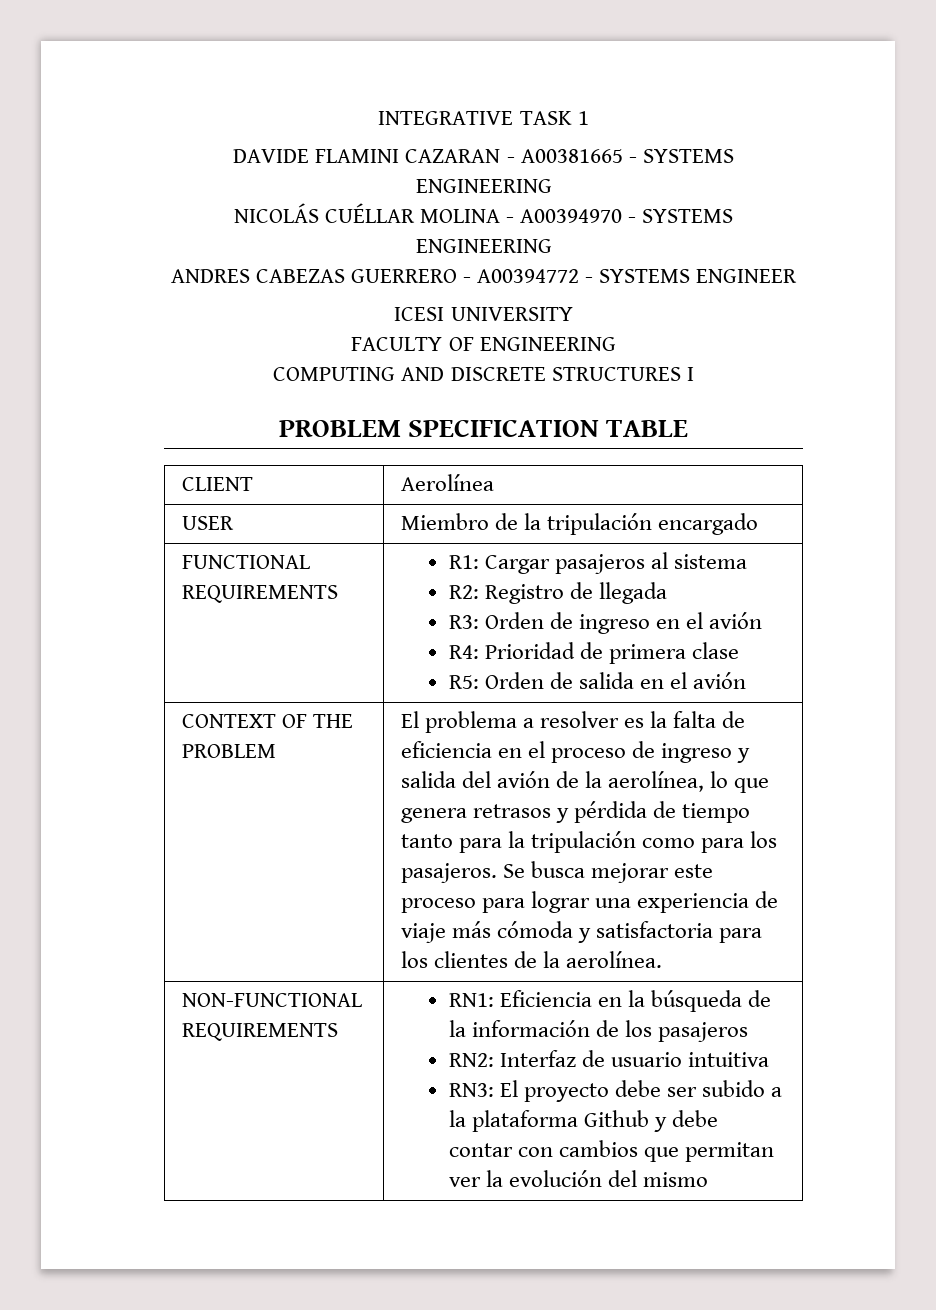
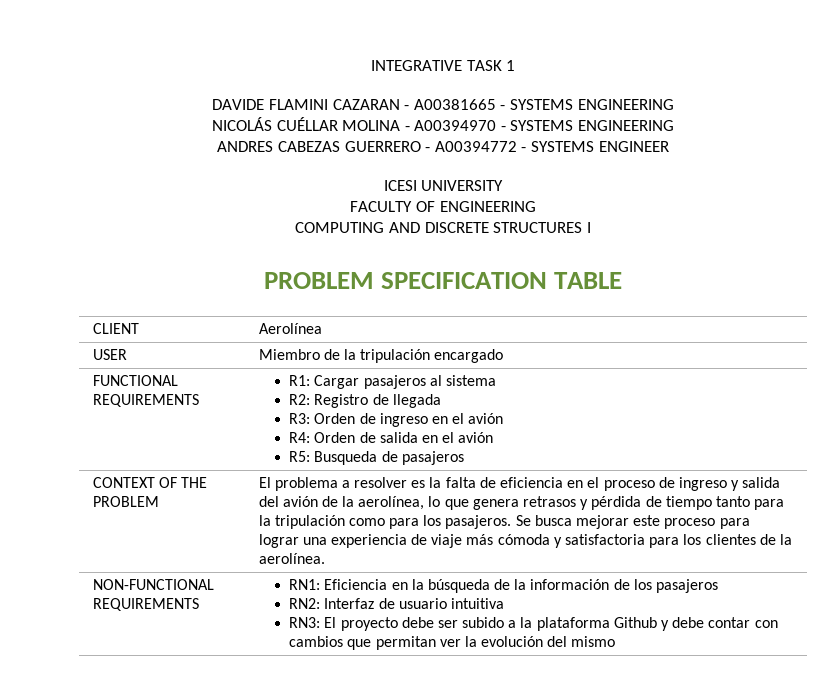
  FUNCTIONAL REQUIREMENTS | R1: Cargar pasajeros al sistema
  R2: Registro de llegada
  R3: Orden de ingreso en el avión
- R4: Prioridad de primera clase
- R5: Orden de salida en el avión
+ R4: Orden de salida en el avión
+ R5: Busqueda de pasajeros

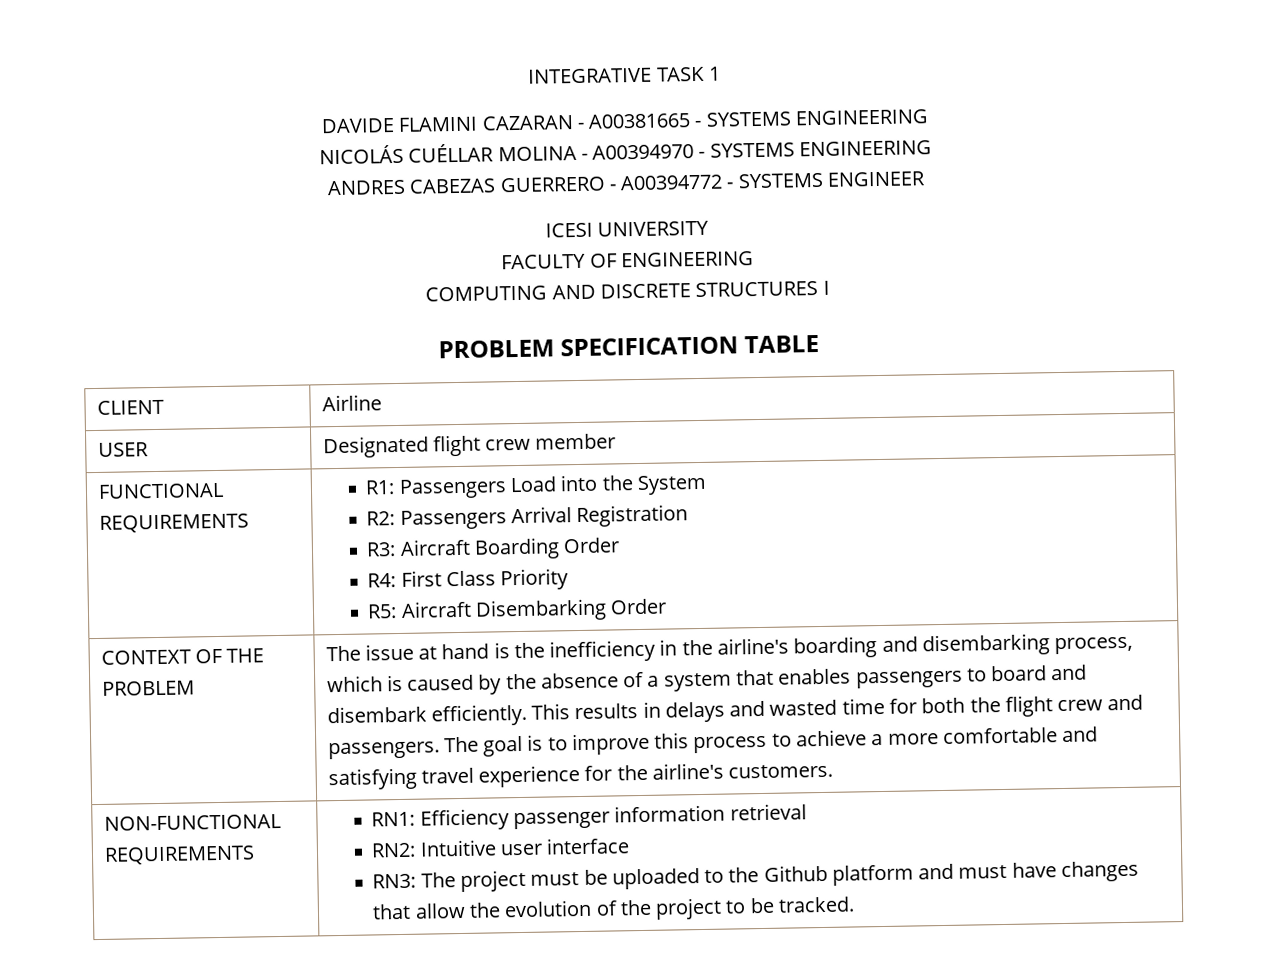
- CLIENT | Aerolínea
+ CLIENT | Airline
- USER | Miembro de la tripulación encargado
- FUNCTIONAL REQUIREMENTS | R1: Cargar pasajeros al sistema
- R2: Registro de llegada
- R3: Orden de ingreso en el avión
- R4: Orden de salida en el avión
- R5: Busqueda de pasajeros
- CONTEXT OF THE PROBLEM | El problema a resolver es la falta de eficiencia en el proceso de ingreso y salida del avión de la aerolínea, lo que genera retrasos y pérdida de tiempo tanto para la tripulación como para los pasajeros. Se busca mejorar este proceso para lograr una experiencia de viaje más cómoda y satisfactoria para los clientes de la aerolínea.
- NON-FUNCTIONAL REQUIREMENTS | RN1: Eficiencia en la búsqueda de la información de los pasajeros
- RN2: Interfaz de usuario intuitiva
- RN3: El proyecto debe ser subido a la plataforma Github y debe contar con cambios que permitan ver la evolución del mismo
+ USER | Designated flight crew member
+ FUNCTIONAL REQUIREMENTS | R1: Passengers Load into the System
+ R2: Passengers Arrival Registration
+ R3: Aircraft Boarding Order
+ R4: First Class Priority
+ R5: Aircraft Disembarking Order
+ CONTEXT OF THE PROBLEM | The issue at hand is the inefficiency in the airline's boarding and disembarking process, which is caused by the absence of a system that enables passengers to board and disembark efficiently. This results in delays and wasted time for both the flight crew and passengers. The goal is to improve this process to achieve a more comfortable and satisfying travel experience for the airline's customers.
+ NON-FUNCTIONAL REQUIREMENTS | RN1: Efficiency passenger information retrieval
+ RN2: Intuitive user interface
+ RN3: The project must be uploaded to the Github platform and must have changes that allow the evolution of the project to be tracked.

